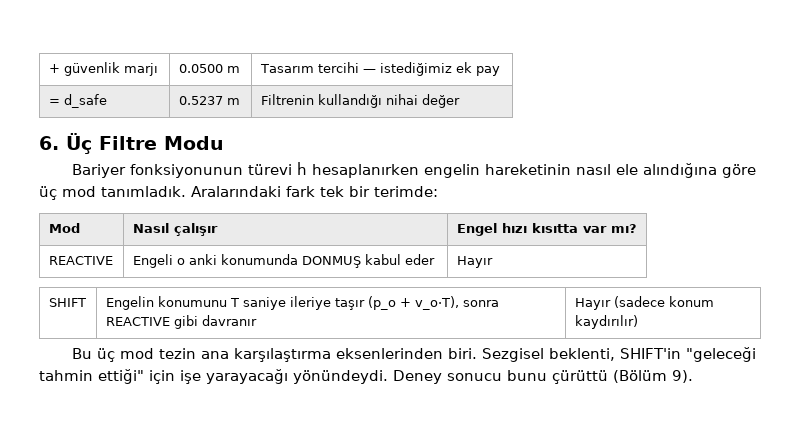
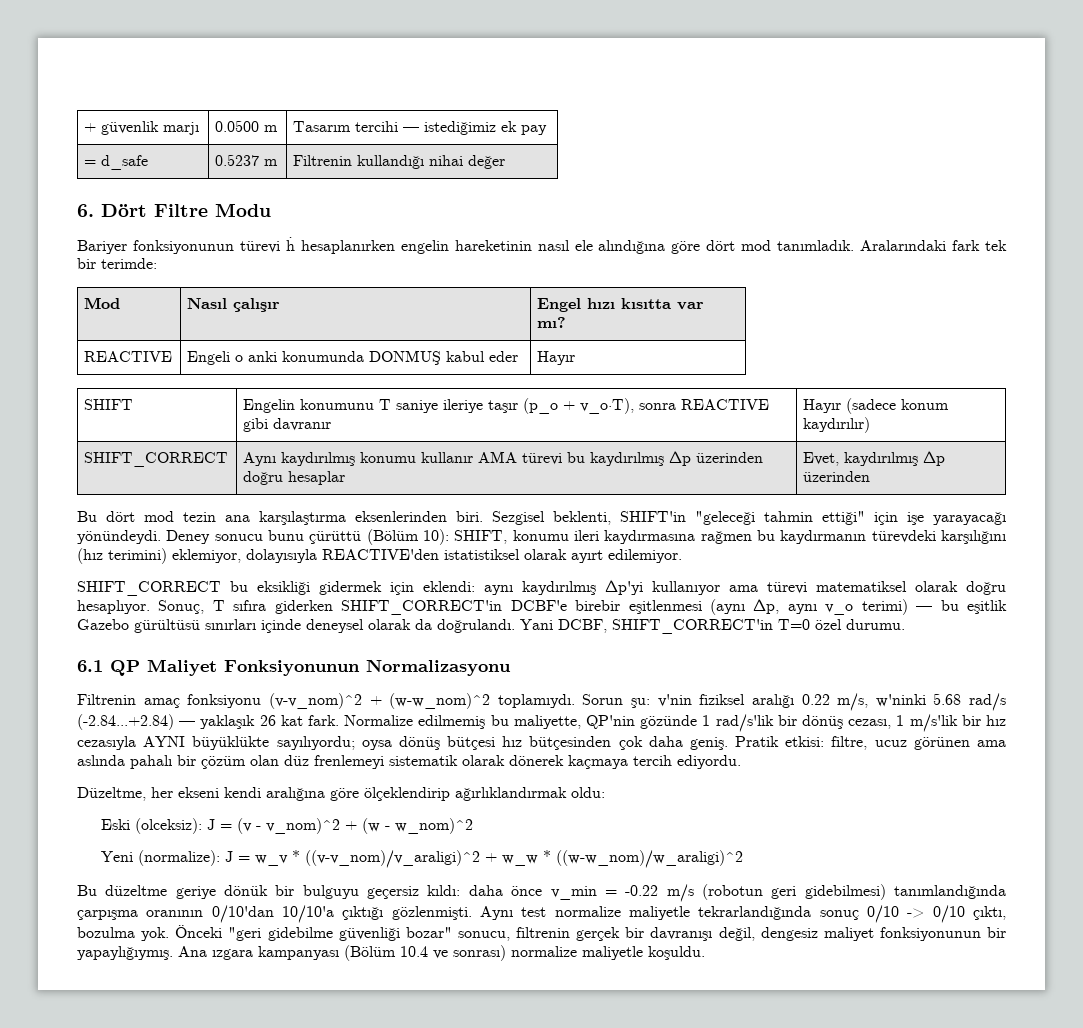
- 6. Üç Filtre Modu
+ 6. Dört Filtre Modu
- Bariyer fonksiyonunun türevi ḣ hesaplanırken engelin hareketinin nasıl ele alındığına göre üç mod tanımladık.
+ Bariyer fonksiyonunun türevi ḣ hesaplanırken engelin hareketinin nasıl ele alındığına göre dört mod tanımladık.
- Bu üç mod tezin ana karşılaştırma eksenlerinden biri.
+ SHIFT_CORRECT | Aynı kaydırılmış konumu kullanır AMA türevi bu kaydırılmış Δp üzerinden doğru hesaplar | Evet, kaydırılmış Δp üzerinden
+ Bu dört mod tezin ana karşılaştırma eksenlerinden biri.
- Deney sonucu bunu çürüttü (Bölüm 9).
+ Deney sonucu bunu çürüttü (Bölüm 10): SHIFT, konumu ileri kaydırmasına rağmen bu kaydırmanın türevdeki karşılığını (hız terimini) eklemiyor, dolayısıyla REACTIVE'den istatistiksel olarak ayırt edilemiyor.
+ SHIFT_CORRECT bu eksikliği gidermek için eklendi: aynı kaydırılmış Δp'yi kullanıyor ama türevi matematiksel olarak doğru hesaplıyor. Sonuç, T sıfıra giderken SHIFT_CORRECT'in DCBF'e birebir eşitlenmesi (aynı Δp, aynı v_o terimi) — bu eşitlik Gazebo gürültüsü sınırları içinde deneysel olarak da doğrulandı. Yani DCBF, SHIFT_CORRECT'in T=0 özel durumu.
+ 6.1 QP Maliyet Fonksiyonunun Normalizasyonu
+ Filtrenin amaç fonksiyonu (v-v_nom)^2 + (w-w_nom)^2 toplamıydı. Sorun şu: v'nin fiziksel aralığı 0.22 m/s, w'ninki 5.68 rad/s (-2.84...+2.84) — yaklaşık 26 kat fark. Normalize edilmemiş bu maliyette, QP'nin gözünde 1 rad/s'lik bir dönüş cezası, 1 m/s'lik bir hız cezasıyla AYNI büyüklükte sayılıyordu; oysa dönüş bütçesi hız bütçesinden çok daha geniş. Pratik etkisi: filtre, ucuz görünen ama aslında pahalı bir çözüm olan düz frenlemeyi sistematik olarak dönerek kaçmaya tercih ediyordu.
+ Düzeltme, her ekseni kendi aralığına göre ölçeklendirip ağırlıklandırmak oldu:
+ Eski (olceksiz): J = (v - v_nom)^2 + (w - w_nom)^2
+ Yeni (normalize): J = w_v * ((v-v_nom)/v_araligi)^2 + w_w * ((w-w_nom)/w_araligi)^2
+ Bu düzeltme geriye dönük bir bulguyu geçersiz kıldı: daha önce v_min = -0.22 m/s (robotun geri gidebilmesi) tanımlandığında çarpışma oranının 0/10'dan 10/10'a çıktığı gözlenmişti. Aynı test normalize maliyetle tekrarlandığında sonuç 0/10 -> 0/10 çıktı, bozulma yok. Önceki "geri gidebilme güvenliği bozar" sonucu, filtrenin gerçek bir davranışı değil, dengesiz maliyet fonksiyonunun bir yapaylığıymış. Ana ızgara kampanyası (Bölüm 10.4 ve sonrası) normalize maliyetle koşuldu.

